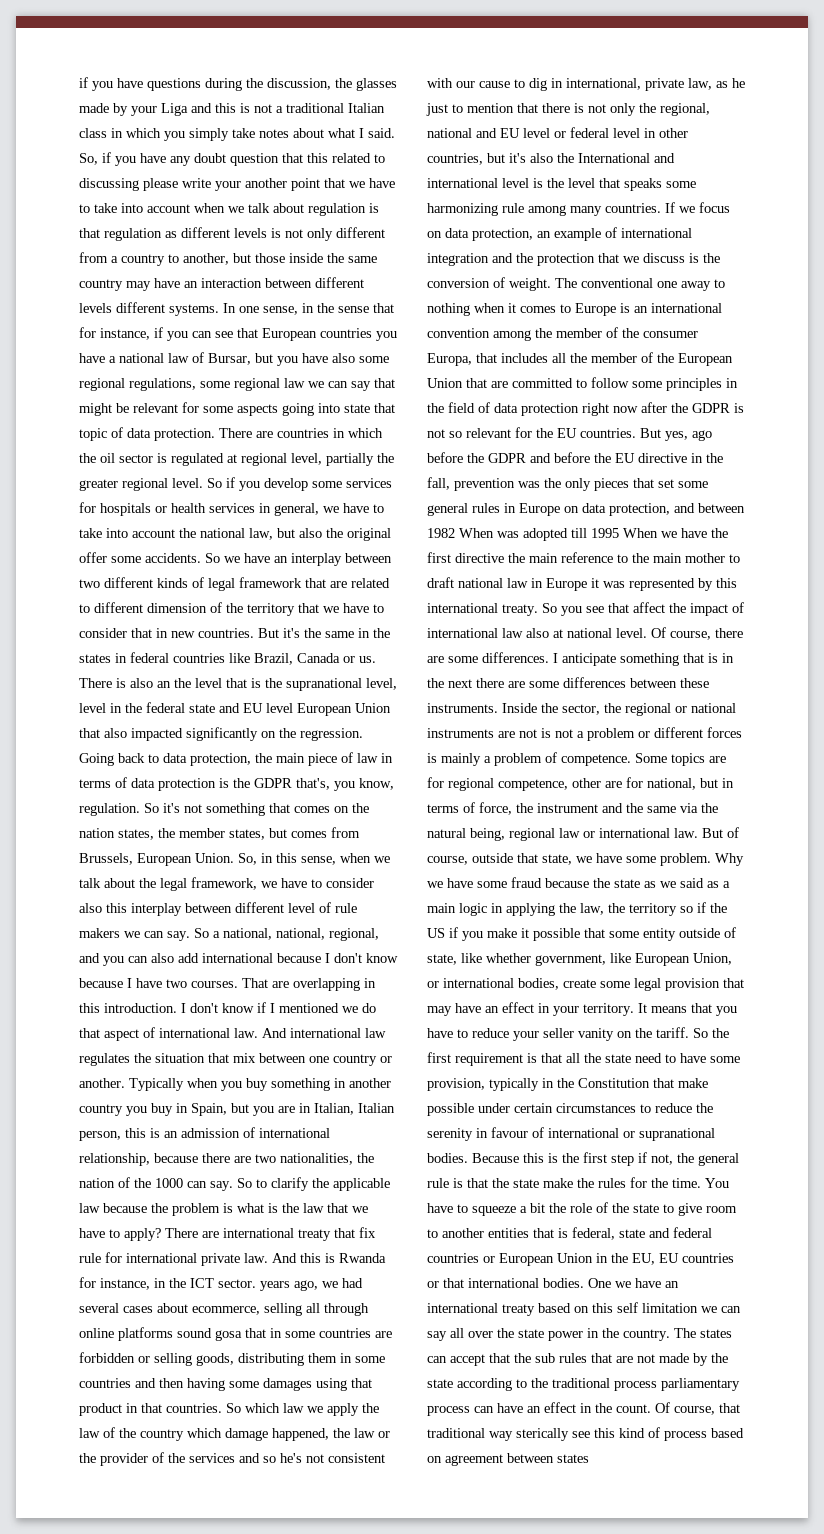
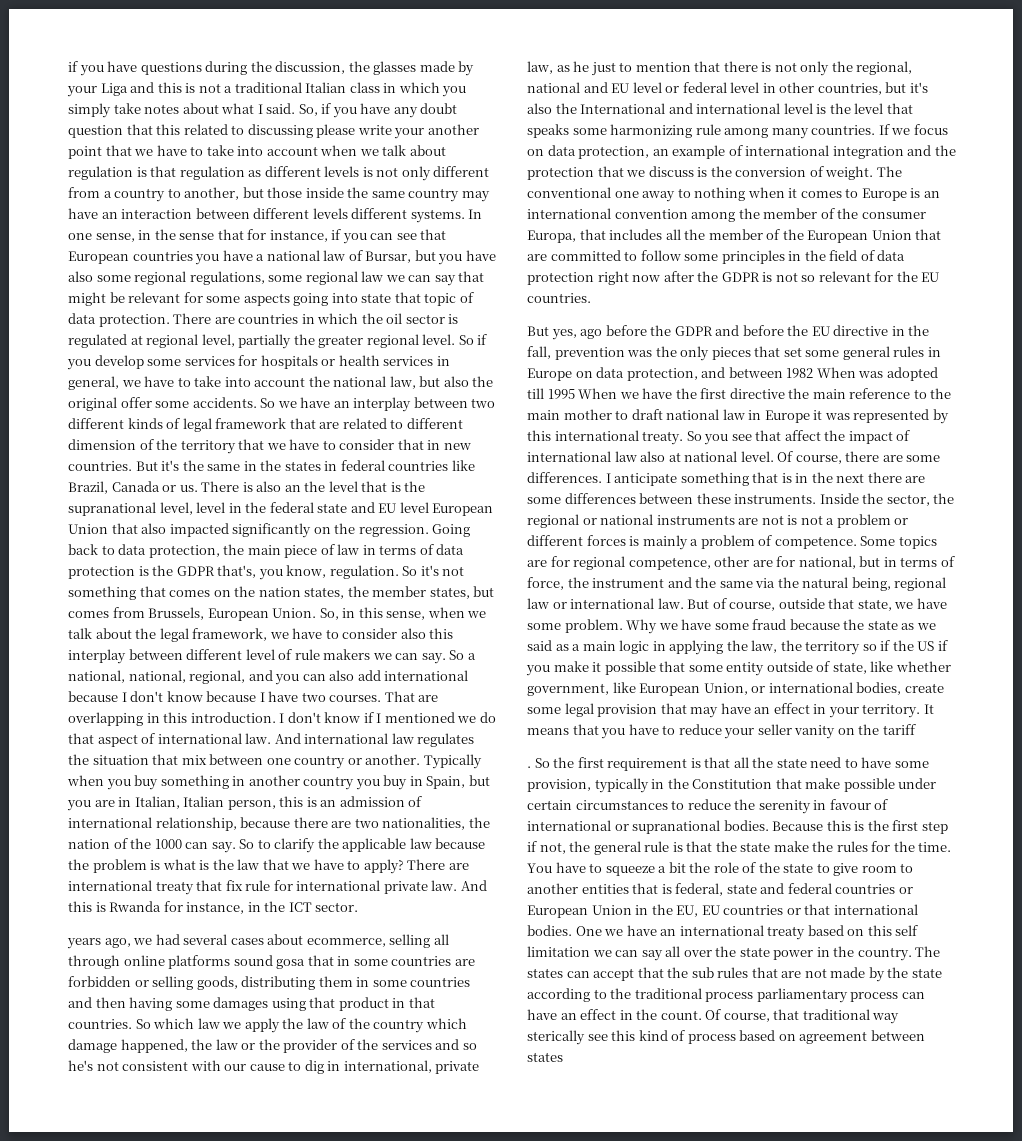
- And this is Rwanda for instance, in the ICT sector. years ago, we had several cases about ecommerce, selling all through online platforms sound gosa that in some countries are forbidden or selling goods, distributing them in some countries and then having some damages using that product in that countries.
+ And this is Rwanda for instance, in the ICT sector.
+ years ago, we had several cases about ecommerce, selling all through online platforms sound gosa that in some countries are forbidden or selling goods, distributing them in some countries and then having some damages using that product in that countries.
- The conventional one away to nothing when it comes to Europe is an international convention among the member of the consumer Europa, that includes all the member of the European Union that are committed to follow some principles in the field of data protection right now after the GDPR is not so relevant for the EU countries. But yes, ago before the GDPR and before the EU directive in the fall, prevention was the only pieces that set some general rules in Europe on data protection, and between 1982 When was adopted till 1995 When we have the first directive the main reference to the main mother to draft national law in Europe it was represented by this international treaty.
+ The conventional one away to nothing when it comes to Europe is an international convention among the member of the consumer Europa, that includes all the member of the European Union that are committed to follow some principles in the field of data protection right now after the GDPR is not so relevant for the EU countries.
+ But yes, ago before the GDPR and before the EU directive in the fall, prevention was the only pieces that set some general rules in Europe on data protection, and between 1982 When was adopted till 1995 When we have the first directive the main reference to the main mother to draft national law in Europe it was represented by this international treaty.
- It means that you have to reduce your seller vanity on the tariff.
+ It means that you have to reduce your seller vanity on the tariff
+ .

